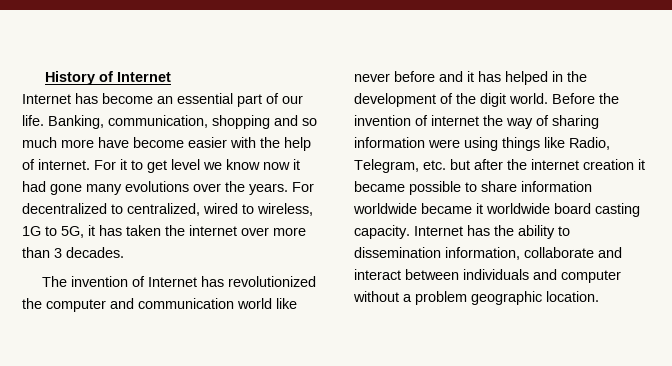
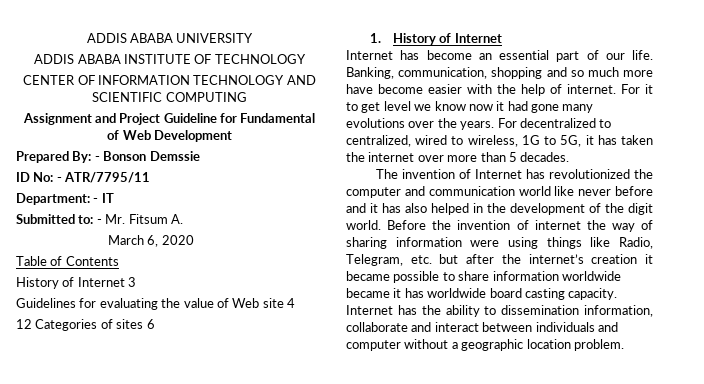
- History of Internet
+ ADDIS ABABA UNIVERSITY
+ ADDIS ABABA INSTITUTE OF TECHNOLOGY
+ CENTER OF INFORMATION TECHNOLOGY AND SCIENTIFIC COMPUTING
+ Assignment and Project Guideline for Fundamental of Web Development
+ Prepared By: - Bonson Demssie
+ ID No: - ATR/7795/11
+ Department: - IT
+ Submitted to: - Mr. Fitsum A.
+ March 6, 2020
+ Table of Contents
+ History of Internet 3
+ Guidelines for evaluating the value of Web site 4
+ 12 Categories of sites 6
+ 1. History of Internet
- For decentralized to centralized, wired to wireless, 1G to 5G, it has taken the internet over more than 3 decades.
+ For decentralized to centralized, wired to wireless, 1G to 5G, it has taken the internet over more than 5 decades.
- The invention of Internet has revolutionized the computer and communication world like never before and it has helped in the development of the digit world.
+ The invention of Internet has revolutionized the computer and communication world like never before and it has also helped in the development of the digit world.
- Before the invention of internet the way of sharing information were using things like Radio, Telegram, etc. but after the internet creation it became possible to share information worldwide became it worldwide board casting capacity.
+ Before the invention of internet the way of sharing information were using things like Radio, Telegram, etc. but after the internet’s creation it became possible to share information worldwide became it has worldwide board casting capacity.
- Internet has the ability to dissemination information, collaborate and interact between individuals and computer without a problem geographic location.
+ Internet has the ability to dissemination information, collaborate and interact between individuals and computer without a geographic location problem.

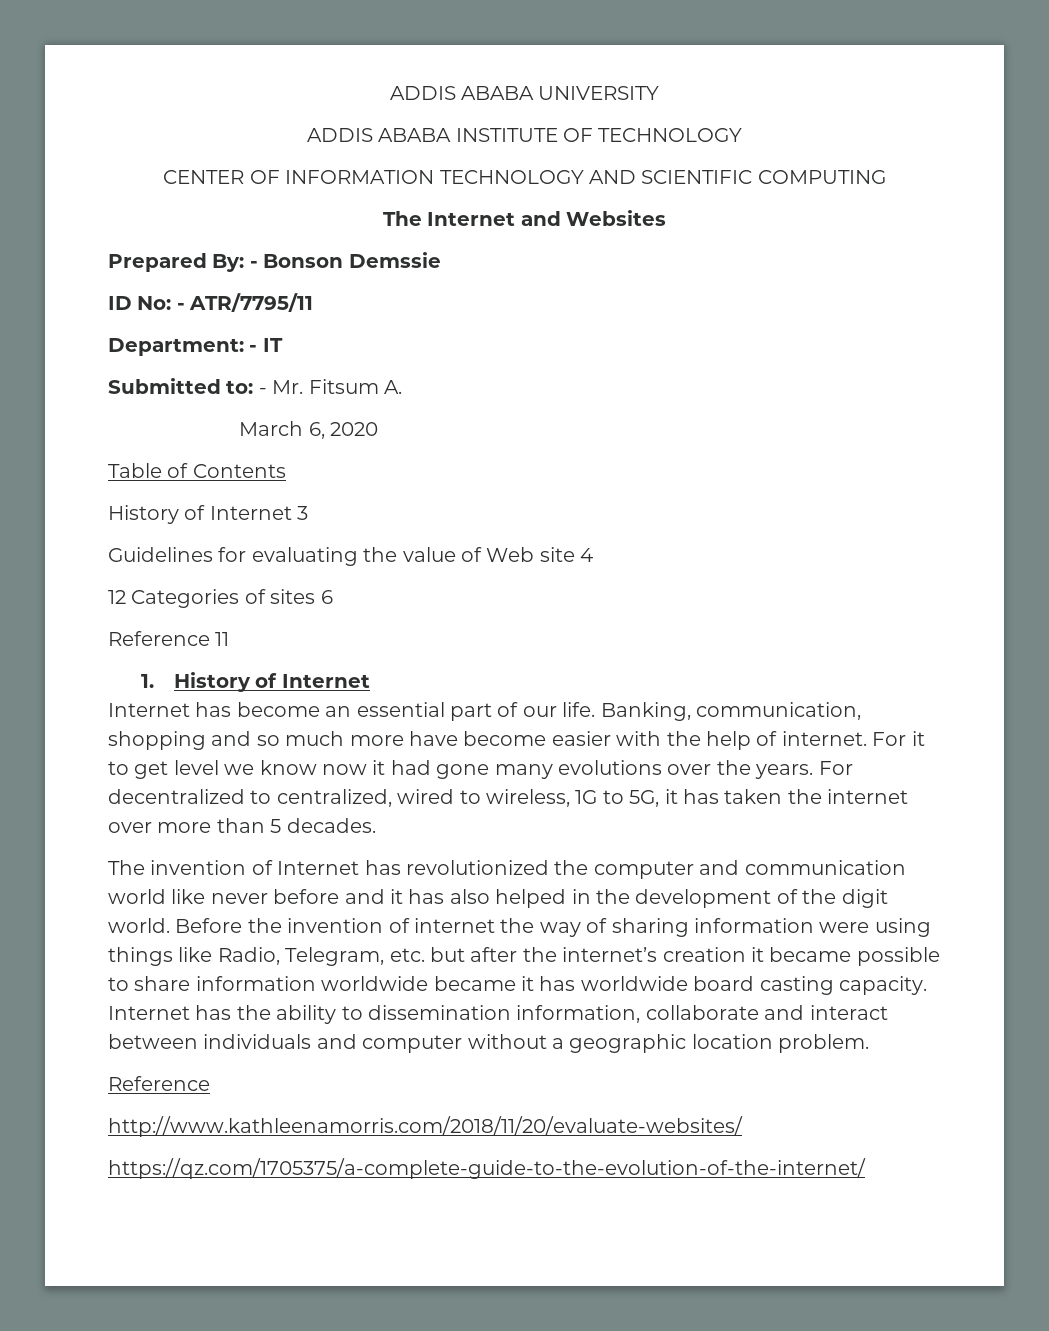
- Assignment and Project Guideline for Fundamental of Web Development
+ The Internet and Websites
+ Reference 11
  Internet has the ability to dissemination information, collaborate and interact between individuals and computer without a geographic location problem.
+ Reference
+ http://www.kathleenamorris.com/2018/11/20/evaluate-websites/
+ https://qz.com/1705375/a-complete-guide-to-the-evolution-of-the-internet/

